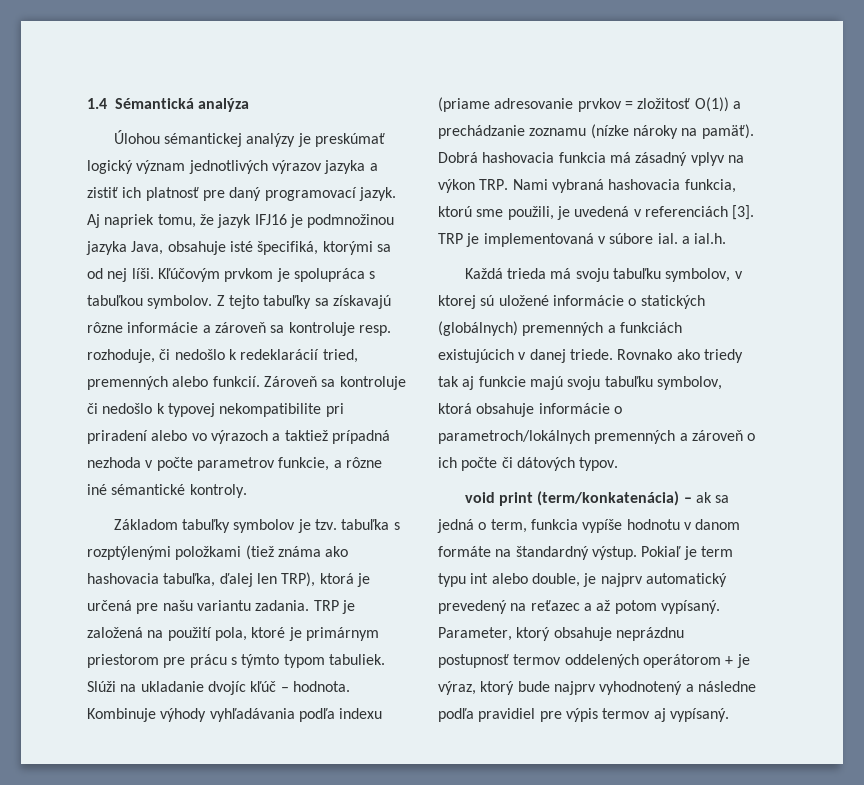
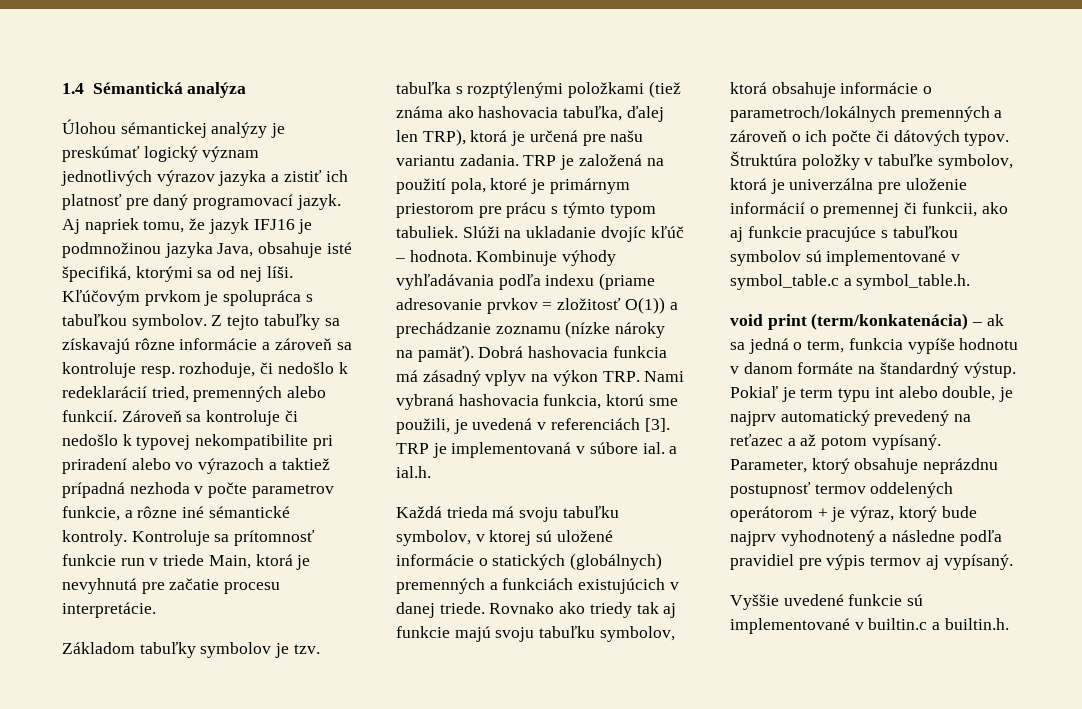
+ Kontroluje sa prítomnosť funkcie run v triede Main, ktorá je nevyhnutá pre začatie procesu interpretácie.
+ Štruktúra položky v tabuľke symbolov, ktorá je univerzálna pre uloženie informácií o premennej či funkcii, ako aj funkcie pracujúce s tabuľkou symbolov sú implementované v symbol_table.c a symbol_table.h.
+ Vyššie uvedené funkcie sú implementované v builtin.c a builtin.h.

